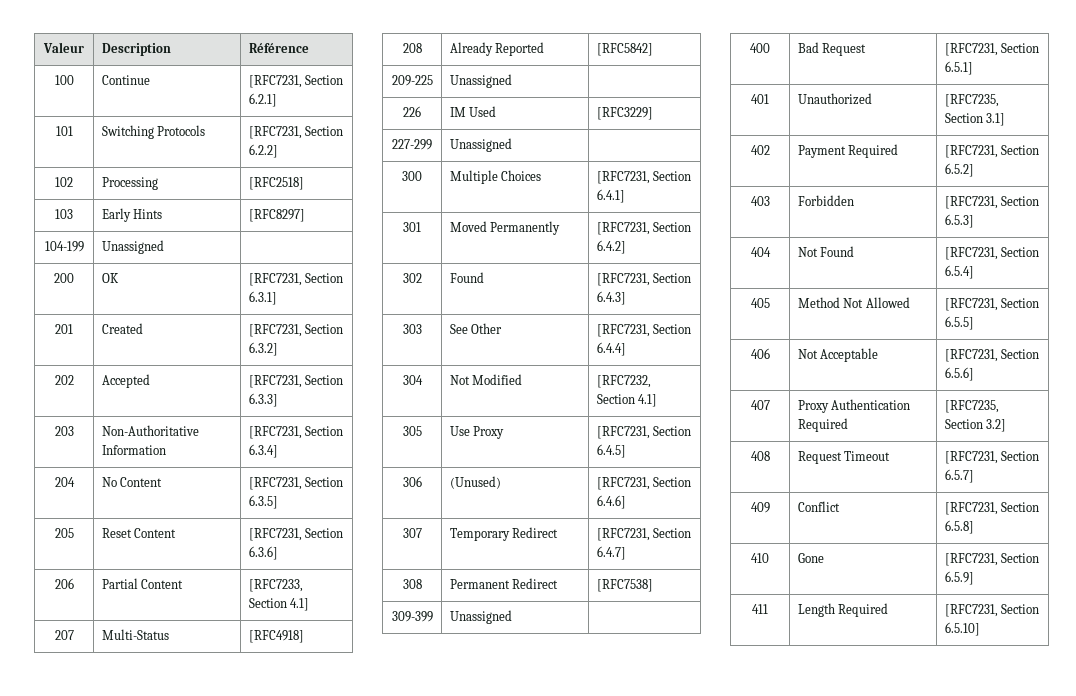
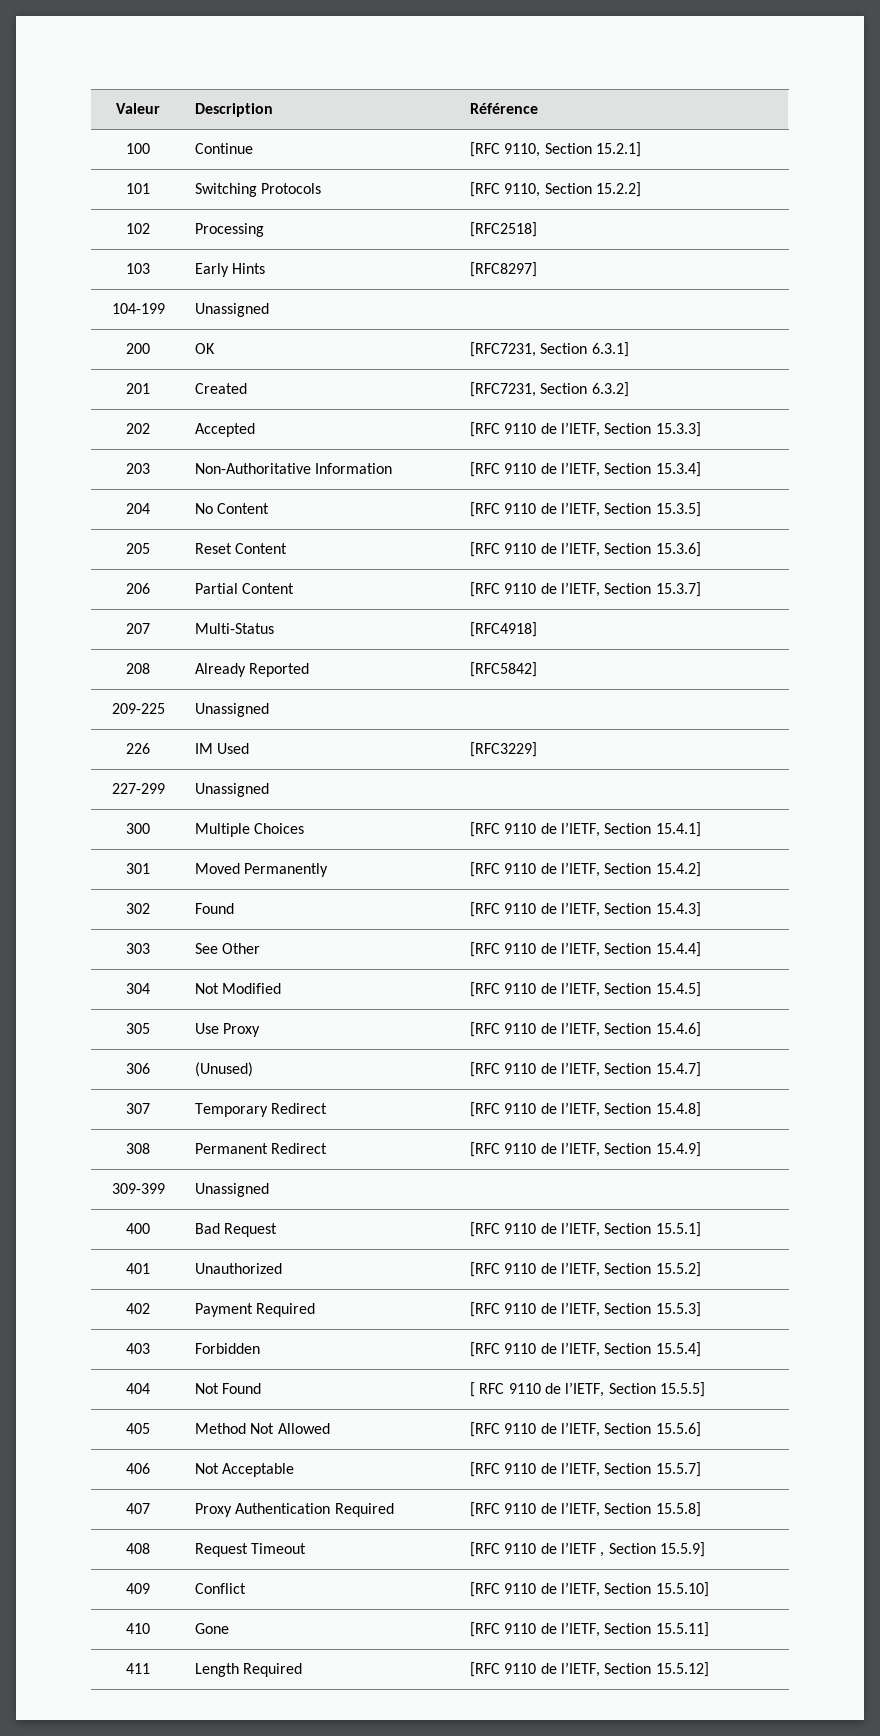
- 100 | Continue | [RFC7231, Section 6.2.1]
+ 100 | Continue | [RFC 9110, Section 15.2.1]
- 101 | Switching Protocols | [RFC7231, Section 6.2.2]
+ 101 | Switching Protocols | [RFC 9110, Section 15.2.2]
- 202 | Accepted | [RFC7231, Section 6.3.3]
- 203 | Non-Authoritative Information | [RFC7231, Section 6.3.4]
- 204 | No Content | [RFC7231, Section 6.3.5]
- 205 | Reset Content | [RFC7231, Section 6.3.6]
- 206 | Partial Content | [RFC7233, Section 4.1]
+ 202 | Accepted | [RFC 9110 de l’IETF, Section 15.3.3]
+ 203 | Non-Authoritative Information | [RFC 9110 de l’IETF, Section 15.3.4]
+ 204 | No Content | [RFC 9110 de l’IETF, Section 15.3.5]
+ 205 | Reset Content | [RFC 9110 de l’IETF, Section 15.3.6]
+ 206 | Partial Content | [RFC 9110 de l’IETF, Section 15.3.7]
- 300 | Multiple Choices | [RFC7231, Section 6.4.1]
- 301 | Moved Permanently | [RFC7231, Section 6.4.2]
- 302 | Found | [RFC7231, Section 6.4.3]
- 303 | See Other | [RFC7231, Section 6.4.4]
- 304 | Not Modified | [RFC7232, Section 4.1]
- 305 | Use Proxy | [RFC7231, Section 6.4.5]
- 306 | (Unused) | [RFC7231, Section 6.4.6]
- 307 | Temporary Redirect | [RFC7231, Section 6.4.7]
- 308 | Permanent Redirect | [RFC7538]
+ 300 | Multiple Choices | [RFC 9110 de l’IETF, Section 15.4.1]
+ 301 | Moved Permanently | [RFC 9110 de l’IETF, Section 15.4.2]
+ 302 | Found | [RFC 9110 de l’IETF, Section 15.4.3]
+ 303 | See Other | [RFC 9110 de l’IETF, Section 15.4.4]
+ 304 | Not Modified | [RFC 9110 de l’IETF, Section 15.4.5]
+ 305 | Use Proxy | [RFC 9110 de l’IETF, Section 15.4.6]
+ 306 | (Unused) | [RFC 9110 de l’IETF, Section 15.4.7]
+ 307 | Temporary Redirect | [RFC 9110 de l’IETF, Section 15.4.8]
+ 308 | Permanent Redirect | [RFC 9110 de l’IETF, Section 15.4.9]
- 400 | Bad Request | [RFC7231, Section 6.5.1]
- 401 | Unauthorized | [RFC7235, Section 3.1]
- 402 | Payment Required | [RFC7231, Section 6.5.2]
- 403 | Forbidden | [RFC7231, Section 6.5.3]
- 404 | Not Found | [RFC7231, Section 6.5.4]
- 405 | Method Not Allowed | [RFC7231, Section 6.5.5]
- 406 | Not Acceptable | [RFC7231, Section 6.5.6]
- 407 | Proxy Authentication Required | [RFC7235, Section 3.2]
- 408 | Request Timeout | [RFC7231, Section 6.5.7]
- 409 | Conflict | [RFC7231, Section 6.5.8]
- 410 | Gone | [RFC7231, Section 6.5.9]
- 411 | Length Required | [RFC7231, Section 6.5.10]
+ 400 | Bad Request | [RFC 9110 de l’IETF, Section 15.5.1]
+ 401 | Unauthorized | [RFC 9110 de l’IETF, Section 15.5.2]
+ 402 | Payment Required | [RFC 9110 de l’IETF, Section 15.5.3]
+ 403 | Forbidden | [RFC 9110 de l’IETF, Section 15.5.4]
+ 404 | Not Found | [ RFC 9110 de l’IETF, Section 15.5.5]
+ 405 | Method Not Allowed | [RFC 9110 de l’IETF, Section 15.5.6]
+ 406 | Not Acceptable | [RFC 9110 de l’IETF, Section 15.5.7]
+ 407 | Proxy Authentication Required | [RFC 9110 de l’IETF, Section 15.5.8]
+ 408 | Request Timeout | [RFC 9110 de l’IETF , Section 15.5.9]
+ 409 | Conflict | [RFC 9110 de l’IETF, Section 15.5.10]
+ 410 | Gone | [RFC 9110 de l’IETF, Section 15.5.11]
+ 411 | Length Required | [RFC 9110 de l’IETF, Section 15.5.12]

